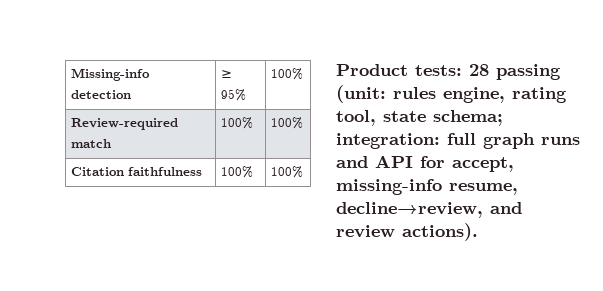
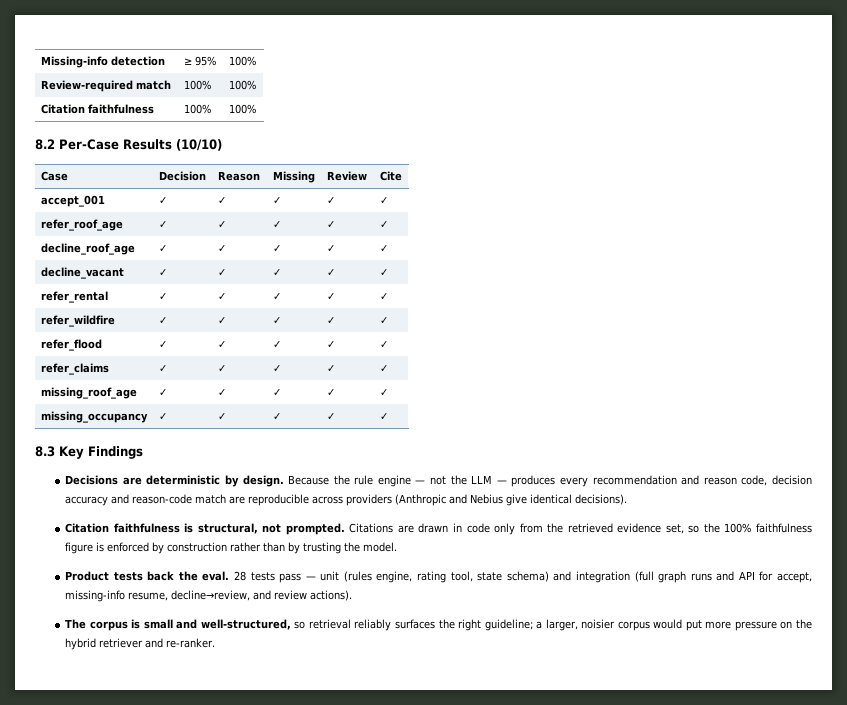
- Product tests: 28 passing (unit: rules engine, rating tool, state schema; integration: full graph runs and API for accept, missing-info resume, decline→review, and review actions).
+ 8.2 Per-Case Results (10/10)
+ Case | Decision | Reason | Missing | Review | Cite
+ accept_001 | ✓ | ✓ | ✓ | ✓ | ✓
+ refer_roof_age | ✓ | ✓ | ✓ | ✓ | ✓
+ decline_roof_age | ✓ | ✓ | ✓ | ✓ | ✓
+ decline_vacant | ✓ | ✓ | ✓ | ✓ | ✓
+ refer_rental | ✓ | ✓ | ✓ | ✓ | ✓
+ refer_wildfire | ✓ | ✓ | ✓ | ✓ | ✓
+ refer_flood | ✓ | ✓ | ✓ | ✓ | ✓
+ refer_claims | ✓ | ✓ | ✓ | ✓ | ✓
+ missing_roof_age | ✓ | ✓ | ✓ | ✓ | ✓
+ missing_occupancy | ✓ | ✓ | ✓ | ✓ | ✓
+ 8.3 Key Findings
+ Decisions are deterministic by design. Because the rule engine — not the LLM — produces every recommendation and reason code, decision accuracy and reason-code match are reproducible across providers (Anthropic and Nebius give identical decisions).
+ Citation faithfulness is structural, not prompted. Citations are drawn in code only from the retrieved evidence set, so the 100% faithfulness figure is enforced by construction rather than by trusting the model.
+ Product tests back the eval. 28 tests pass — unit (rules engine, rating tool, state schema) and integration (full graph runs and API for accept, missing-info resume, decline→review, and review actions).
+ The corpus is small and well-structured, so retrieval reliably surfaces the right guideline; a larger, noisier corpus would put more pressure on the hybrid retriever and re-ranker.

